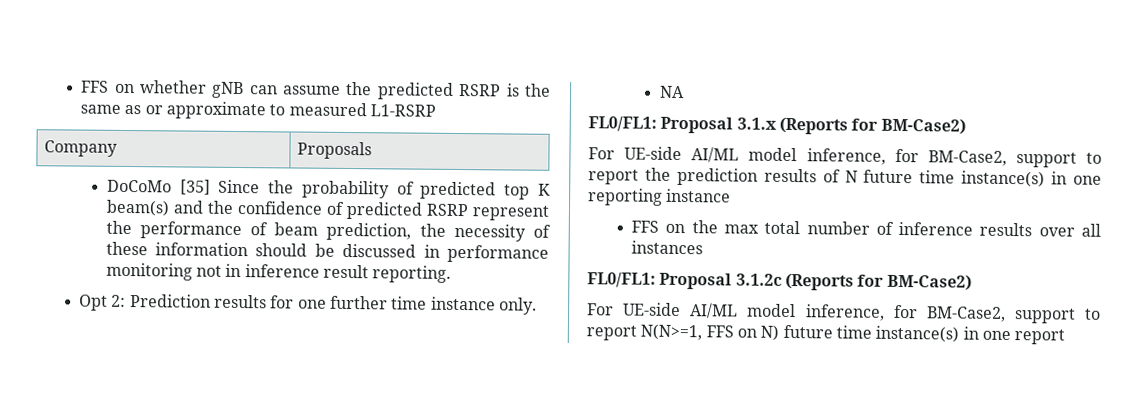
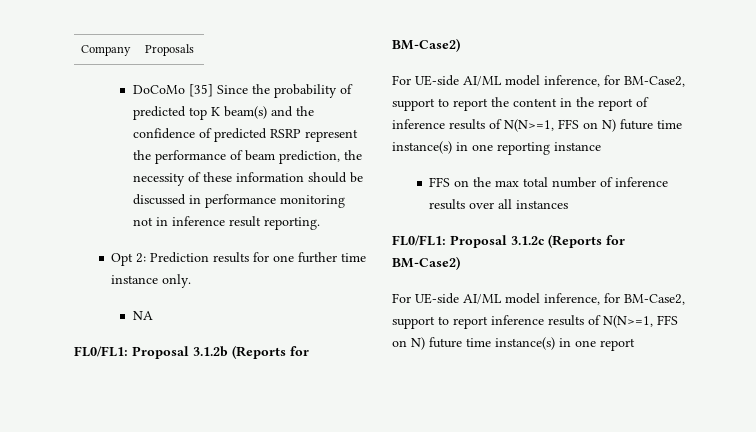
- FFS on whether gNB can assume the predicted RSRP is the same as or approximate to measured L1-RSRP
- FL0/FL1: Proposal 3.1.x (Reports for BM-Case2)
+ FL0/FL1: Proposal 3.1.2b (Reports for BM-Case2)
- For UE-side AI/ML model inference, for BM-Case2, support to report the prediction results of N future time instance(s) in one reporting instance
+ For UE-side AI/ML model inference, for BM-Case2, support to report the content in the report of inference results of N(N>=1, FFS on N) future time instance(s) in one reporting instance
- For UE-side AI/ML model inference, for BM-Case2, support to report N(N>=1, FFS on N) future time instance(s) in one report
+ For UE-side AI/ML model inference, for BM-Case2, support to report inference results of N(N>=1, FFS on N) future time instance(s) in one report

